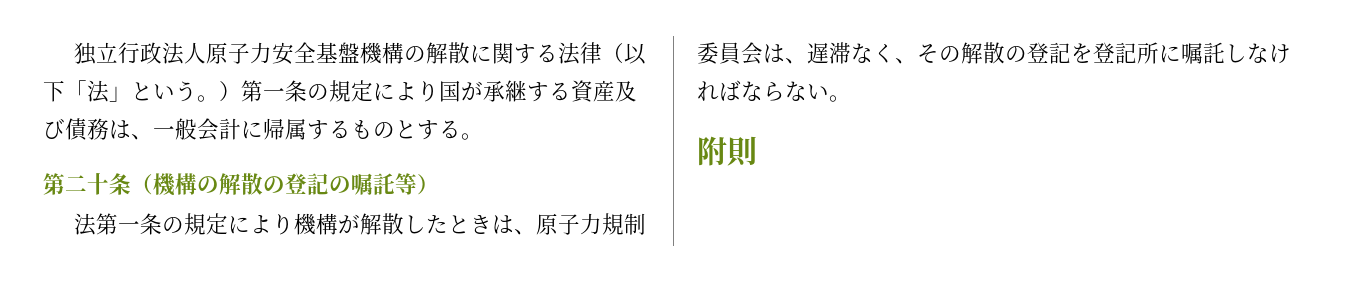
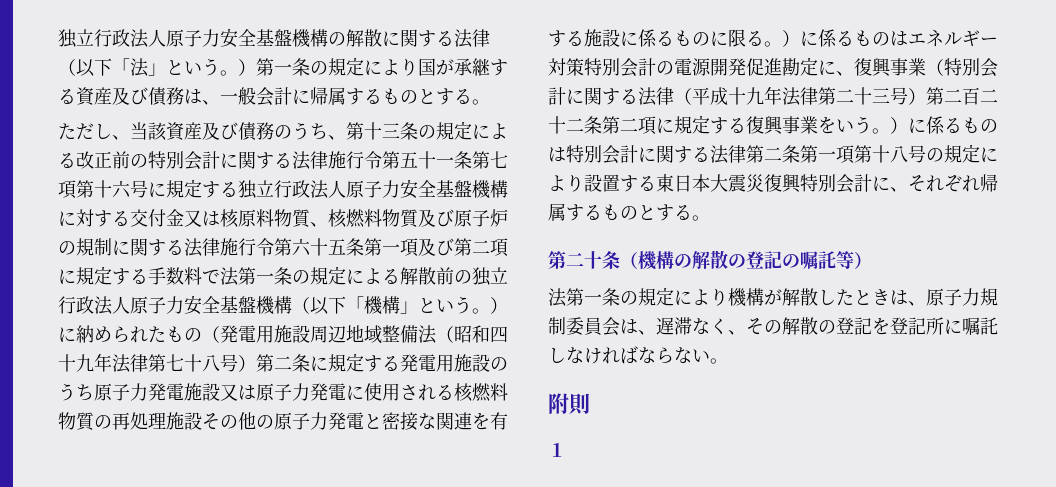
+ ただし、当該資産及び債務のうち、第十三条の規定による改正前の特別会計に関する法律施行令第五十一条第七項第十六号に規定する独立行政法人原子力安全基盤機構に対する交付金又は核原料物質、核燃料物質及び原子炉の規制に関する法律施行令第六十五条第一項及び第二項に規定する手数料で法第一条の規定による解散前の独立行政法人原子力安全基盤機構（以下「機構」という。）に納められたもの（発電用施設周辺地域整備法（昭和四十九年法律第七十八号）第二条に規定する発電用施設のうち原子力発電施設又は原子力発電に使用される核燃料物質の再処理施設その他の原子力発電と密接な関連を有する施設に係るものに限る。）に係るものはエネルギー対策特別会計の電源開発促進勘定に、復興事業（特別会計に関する法律（平成十九年法律第二十三号）第二百二十二条第二項に規定する復興事業をいう。）に係るものは特別会計に関する法律第二条第一項第十八号の規定により設置する東日本大震災復興特別会計に、それぞれ帰属するものとする。
+ １

